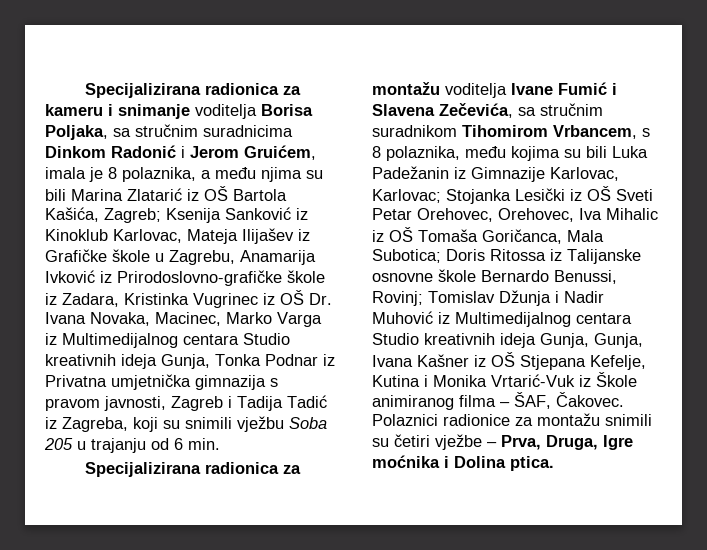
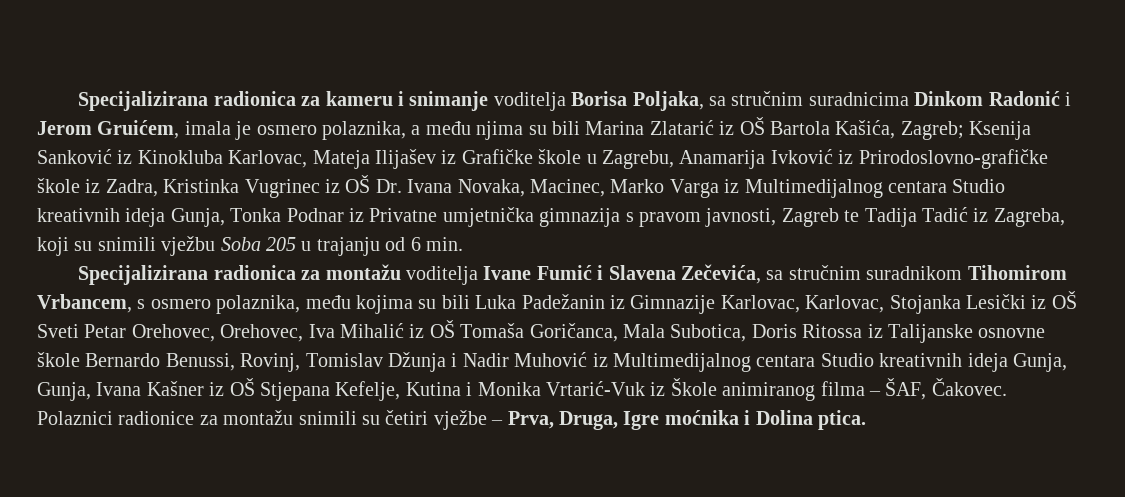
- Specijalizirana radionica za kameru i snimanje voditelja Borisa Poljaka, sa stručnim suradnicima Dinkom Radonić i Jerom Gruićem, imala je 8 polaznika, a među njima su bili Marina Zlatarić iz OŠ Bartola Kašića, Zagreb;
+ Specijalizirana radionica za kameru i snimanje voditelja Borisa Poljaka, sa stručnim suradnicima Dinkom Radonić i Jerom Gruićem, imala je osmero polaznika, a među njima su bili Marina Zlatarić iz OŠ Bartola Kašića, Zagreb;
- Ksenija Sanković iz Kinoklub Karlovac, Mateja Ilijašev iz Grafičke škole u Zagrebu, Anamarija Ivković iz Prirodoslovno-grafičke škole iz Zadara, Kristinka Vugrinec iz OŠ Dr. Ivana Novaka, Macinec, Marko Varga iz Multimedijalnog centara Studio kreativnih ideja Gunja, Tonka Podnar iz Privatna umjetnička gimnazija s pravom javnosti, Zagreb i Tadija Tadić iz Zagreba, koji su snimili vježbu Soba 205 u trajanju od 6 min.
+ Ksenija Sanković iz Kinokluba Karlovac, Mateja Ilijašev iz Grafičke škole u Zagrebu, Anamarija Ivković iz Prirodoslovno-grafičke škole iz Zadra, Kristinka Vugrinec iz OŠ Dr. Ivana Novaka, Macinec, Marko Varga iz Multimedijalnog centara Studio kreativnih ideja Gunja, Tonka Podnar iz Privatne umjetnička gimnazija s pravom javnosti, Zagreb te Tadija Tadić iz Zagreba, koji su snimili vježbu Soba 205 u trajanju od 6 min.
- Specijalizirana radionica za montažu voditelja Ivane Fumić i Slavena Zečevića, sa stručnim suradnikom Tihomirom Vrbancem, s 8 polaznika, među kojima su bili Luka Padežanin iz Gimnazije Karlovac, Karlovac; Stojanka Lesički iz OŠ Sveti Petar Orehovec, Orehovec, Iva Mihalic iz OŠ Tomaša Goričanca, Mala Subotica; Doris Ritossa iz Talijanske osnovne škole Bernardo Benussi, Rovinj; Tomislav Džunja i Nadir Muhović iz Multimedijalnog centara Studio kreativnih ideja Gunja, Gunja, Ivana Kašner iz OŠ Stjepana Kefelje, Kutina i Monika Vrtarić-Vuk iz Škole animiranog filma – ŠAF, Čakovec.
+ Specijalizirana radionica za montažu voditelja Ivane Fumić i Slavena Zečevića, sa stručnim suradnikom Tihomirom Vrbancem, s osmero polaznika, među kojima su bili Luka Padežanin iz Gimnazije Karlovac, Karlovac, Stojanka Lesički iz OŠ Sveti Petar Orehovec, Orehovec, Iva Mihalić iz OŠ Tomaša Goričanca, Mala Subotica, Doris Ritossa iz Talijanske osnovne škole Bernardo Benussi, Rovinj, Tomislav Džunja i Nadir Muhović iz Multimedijalnog centara Studio kreativnih ideja Gunja, Gunja, Ivana Kašner iz OŠ Stjepana Kefelje, Kutina i Monika Vrtarić-Vuk iz Škole animiranog filma – ŠAF, Čakovec.

